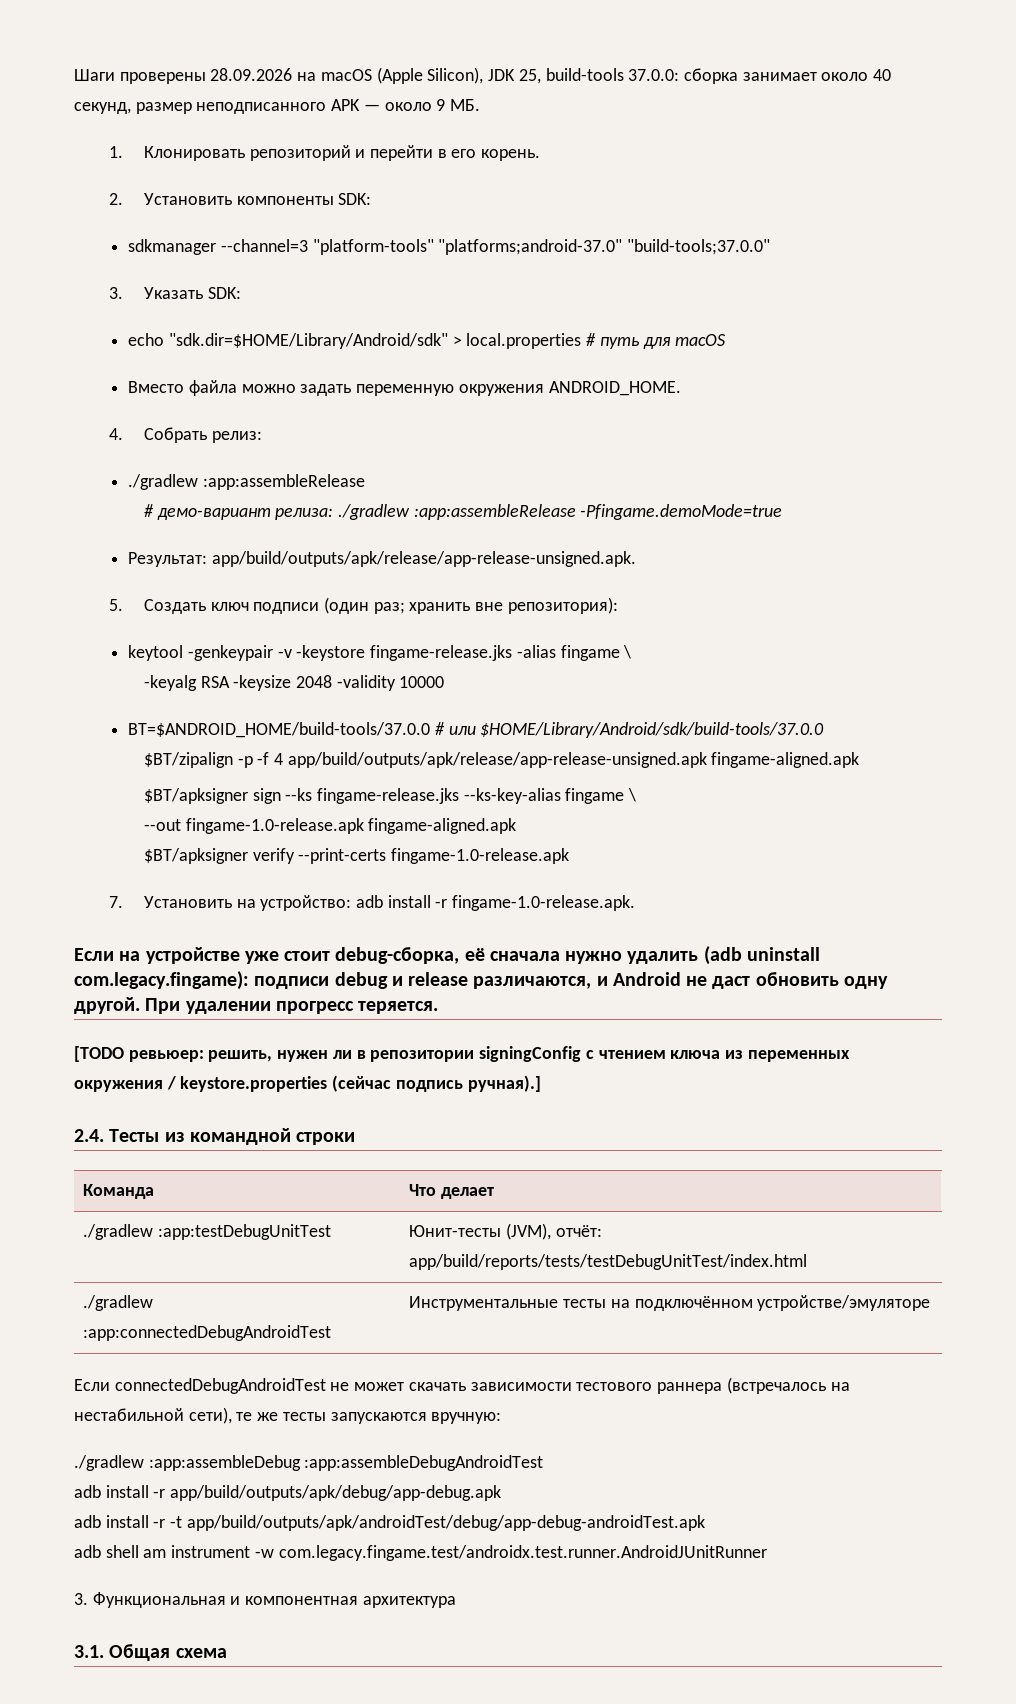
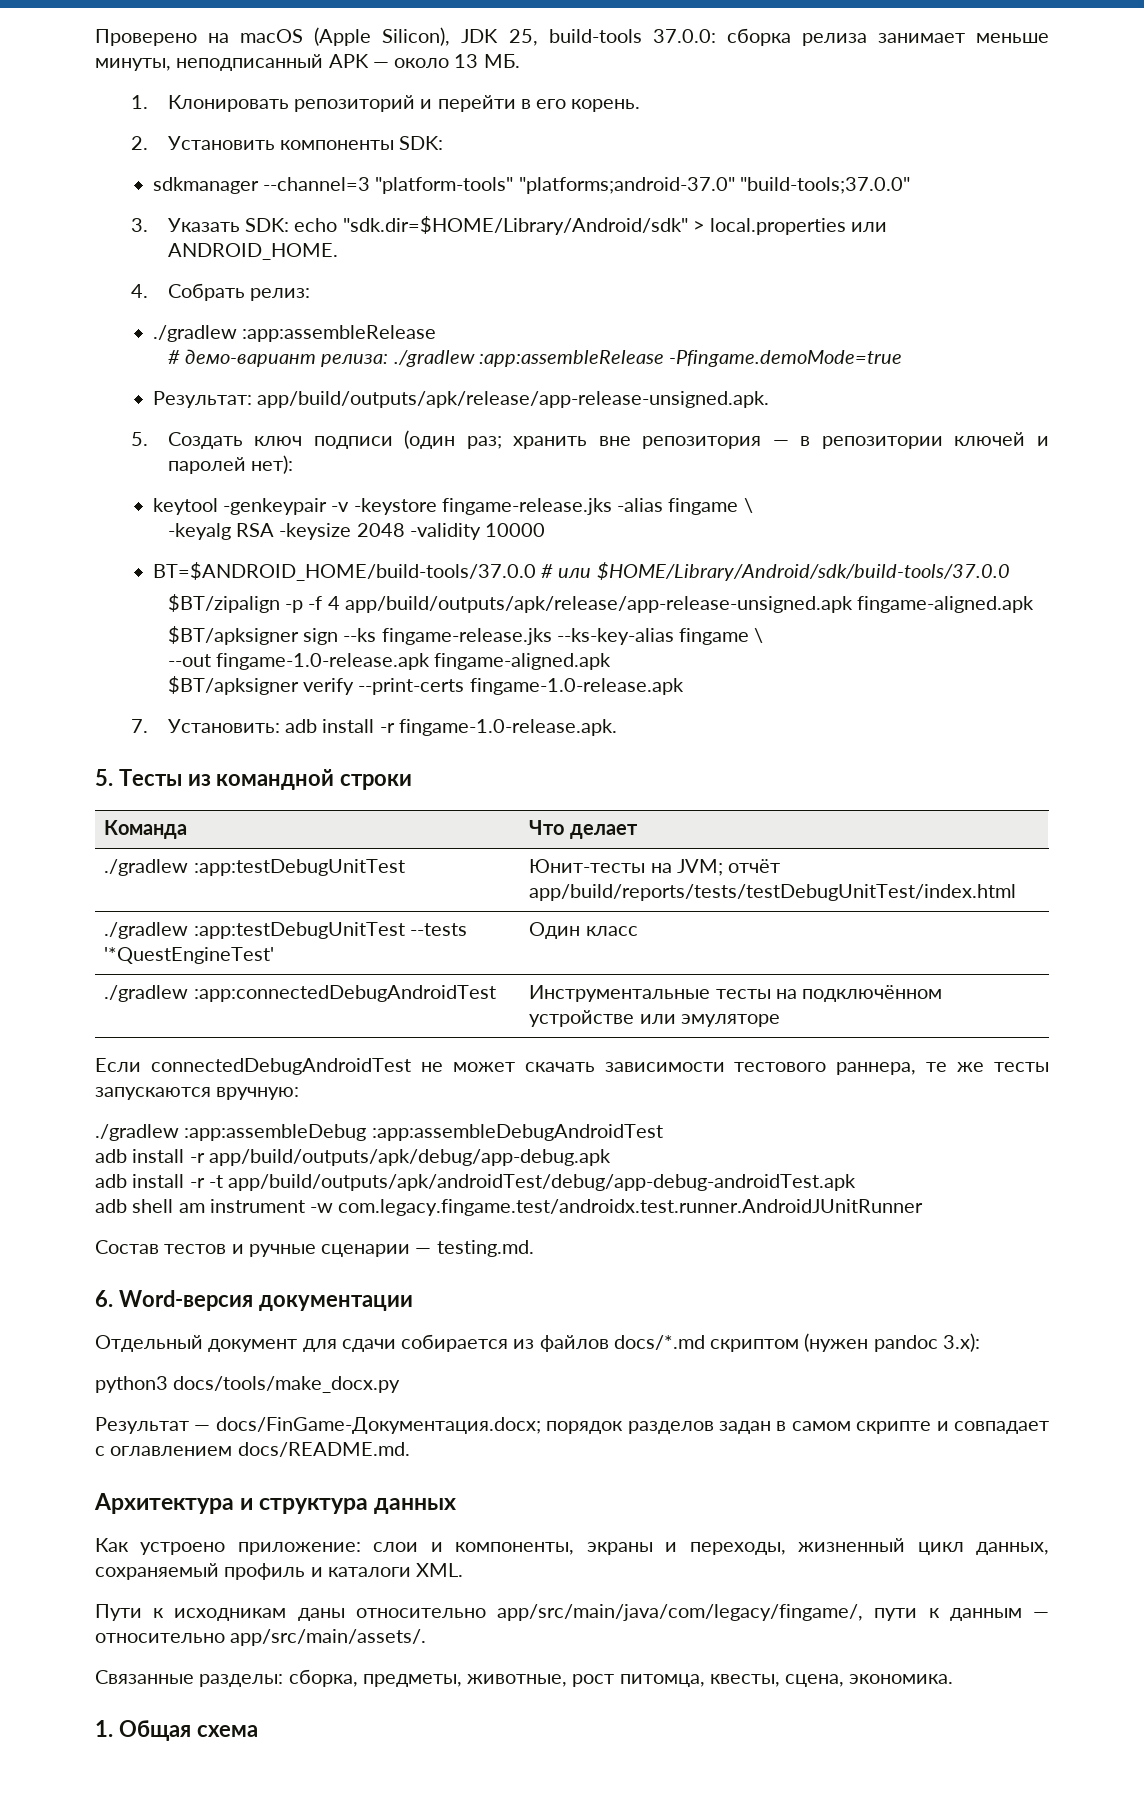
- Шаги проверены 28.09.2026 на macOS (Apple Silicon), JDK 25, build-tools 37.0.0: сборка занимает около 40 секунд, размер неподписанного APK — около 9 МБ.
+ Проверено на macOS (Apple Silicon), JDK 25, build-tools 37.0.0: сборка релиза занимает меньше минуты, неподписанный APK — около 13 МБ.
- 3. Указать SDK:
- echo "sdk.dir=$HOME/Library/Android/sdk" > local.properties # путь для macOS
- Вместо файла можно задать переменную окружения ANDROID_HOME.
+ 3. Указать SDK: echo "sdk.dir=$HOME/Library/Android/sdk" > local.properties или ANDROID_HOME.
- 5. Создать ключ подписи (один раз; хранить вне репозитория):
+ 5. Создать ключ подписи (один раз; хранить вне репозитория — в репозитории ключей и паролей нет):
- 7. Установить на устройство: adb install -r fingame-1.0-release.apk.
+ 7. Установить: adb install -r fingame-1.0-release.apk.
- Если на устройстве уже стоит debug-сборка, её сначала нужно удалить (adb uninstall com.legacy.fingame): подписи debug и release различаются, и Android не даст обновить одну другой. При удалении прогресс теряется.
- [TODO ревьюер: решить, нужен ли в репозитории signingConfig с чтением ключа из переменных окружения / keystore.properties (сейчас подпись ручная).]
- 2.4. Тесты из командной строки
+ 5. Тесты из командной строки
- ./gradlew :app:testDebugUnitTest | Юнит-тесты (JVM), отчёт: app/build/reports/tests/testDebugUnitTest/index.html
+ ./gradlew :app:testDebugUnitTest | Юнит-тесты на JVM; отчёт app/build/reports/tests/testDebugUnitTest/index.html
+ ./gradlew :app:testDebugUnitTest --tests '*QuestEngineTest' | Один класс
- ./gradlew :app:connectedDebugAndroidTest | Инструментальные тесты на подключённом устройстве/эмуляторе
+ ./gradlew :app:connectedDebugAndroidTest | Инструментальные тесты на подключённом устройстве или эмуляторе
- Если connectedDebugAndroidTest не может скачать зависимости тестового раннера (встречалось на нестабильной сети), те же тесты запускаются вручную:
+ Если connectedDebugAndroidTest не может скачать зависимости тестового раннера, те же тесты запускаются вручную:
- 3. Функциональная и компонентная архитектура
- 3.1. Общая схема
+ Состав тестов и ручные сценарии — testing.md.
+ 6. Word-версия документации
+ Отдельный документ для сдачи собирается из файлов docs/*.md скриптом (нужен pandoc 3.x):
+ python3 docs/tools/make_docx.py
+ Результат — docs/FinGame-Документация.docx; порядок разделов задан в самом скрипте и совпадает с оглавлением docs/README.md.
+ Архитектура и структура данных
+ Как устроено приложение: слои и компоненты, экраны и переходы, жизненный цикл данных, сохраняемый профиль и каталоги XML.
+ Пути к исходникам даны относительно app/src/main/java/com/legacy/fingame/, пути к данным — относительно app/src/main/assets/.
+ Связанные разделы: сборка, предметы, животные, рост питомца, квесты, сцена, экономика.
+ 1. Общая схема

